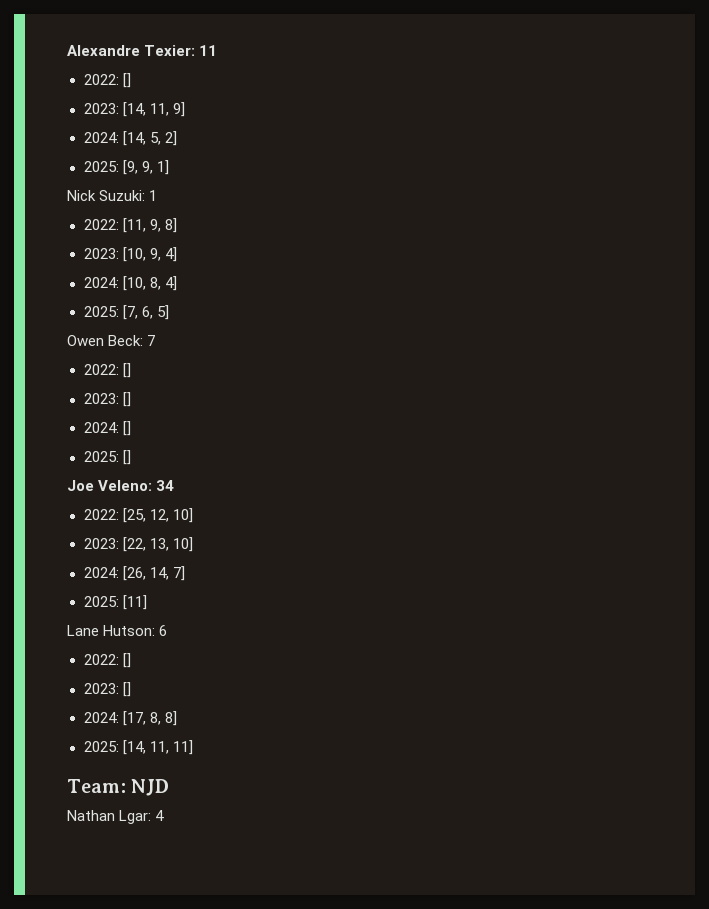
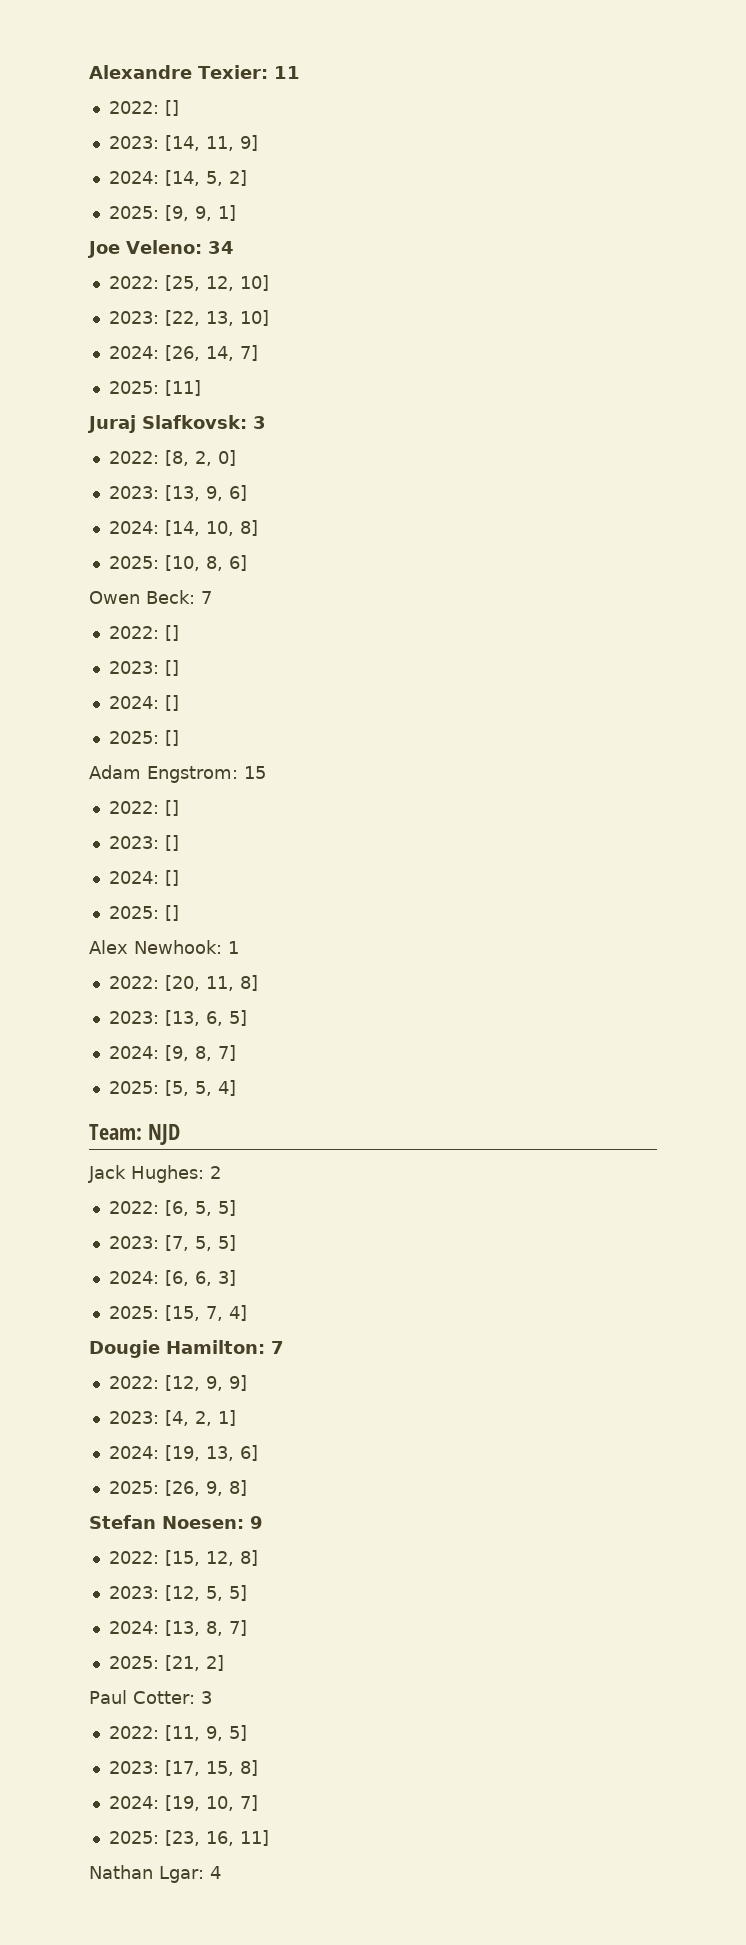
- Nick Suzuki: 1
- 2022: [11, 9, 8]
- 2023: [10, 9, 4]
- 2024: [10, 8, 4]
- 2025: [7, 6, 5]
- Owen Beck: 7
- 2022: []
- 2023: []
- 2024: []
- 2025: []
- Lane Hutson: 6
+ Juraj Slafkovsk: 3
+ 2022: [8, 2, 0]
+ 2023: [13, 9, 6]
+ 2024: [14, 10, 8]
+ 2025: [10, 8, 6]
+ Owen Beck: 7
  2022: []
  2023: []
- 2024: [17, 8, 8]
- 2025: [14, 11, 11]
+ 2024: []
+ 2025: []
+ Adam Engstrom: 15
+ 2022: []
+ 2023: []
+ 2024: []
+ 2025: []
+ Alex Newhook: 1
+ 2022: [20, 11, 8]
+ 2023: [13, 6, 5]
+ 2024: [9, 8, 7]
+ 2025: [5, 5, 4]
  Team: NJD
+ Jack Hughes: 2
+ 2022: [6, 5, 5]
+ 2023: [7, 5, 5]
+ 2024: [6, 6, 3]
+ 2025: [15, 7, 4]
+ Dougie Hamilton: 7
+ 2022: [12, 9, 9]
+ 2023: [4, 2, 1]
+ 2024: [19, 13, 6]
+ 2025: [26, 9, 8]
+ Stefan Noesen: 9
+ 2022: [15, 12, 8]
+ 2023: [12, 5, 5]
+ 2024: [13, 8, 7]
+ 2025: [21, 2]
+ Paul Cotter: 3
+ 2022: [11, 9, 5]
+ 2023: [17, 15, 8]
+ 2024: [19, 10, 7]
+ 2025: [23, 16, 11]

